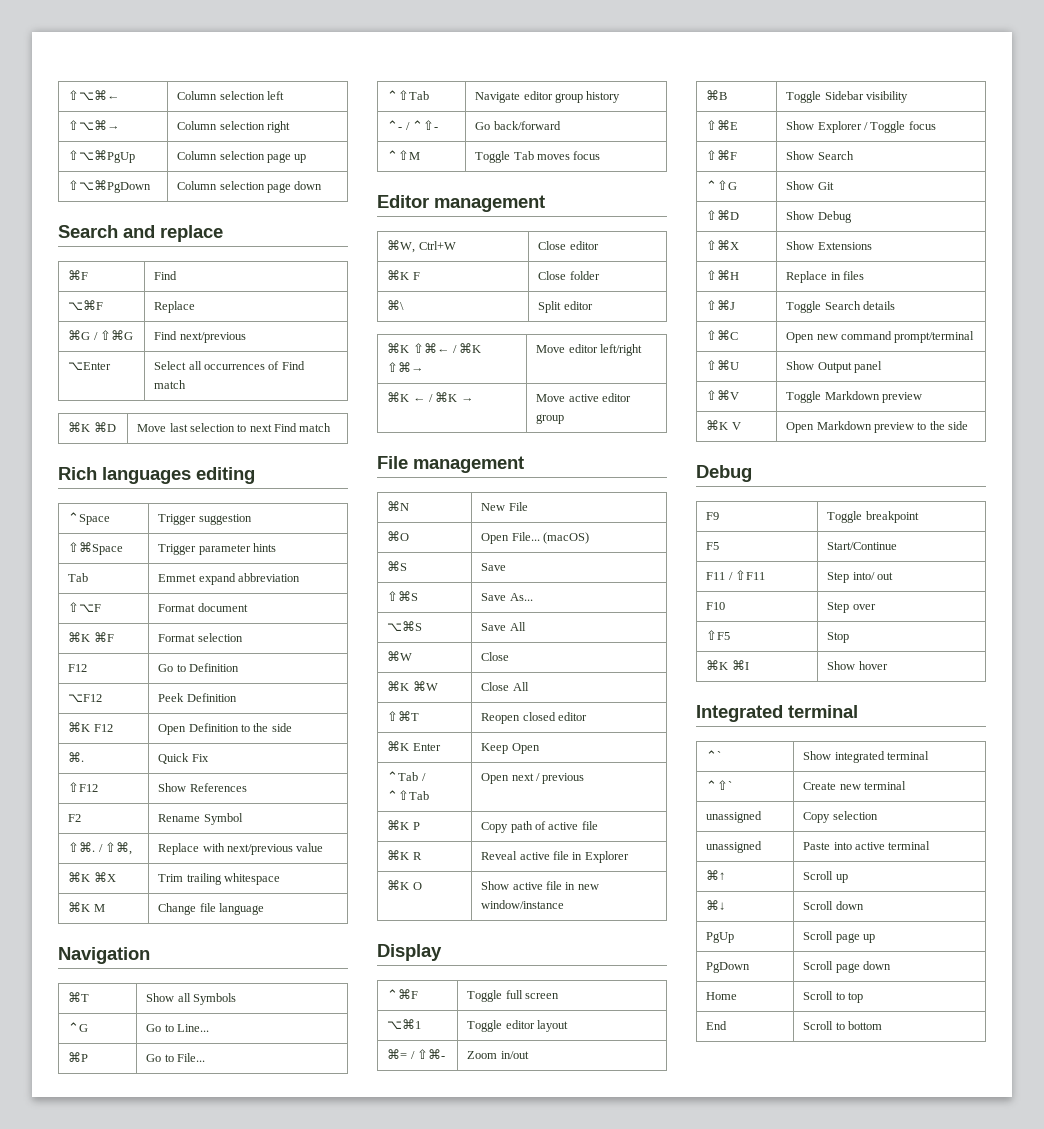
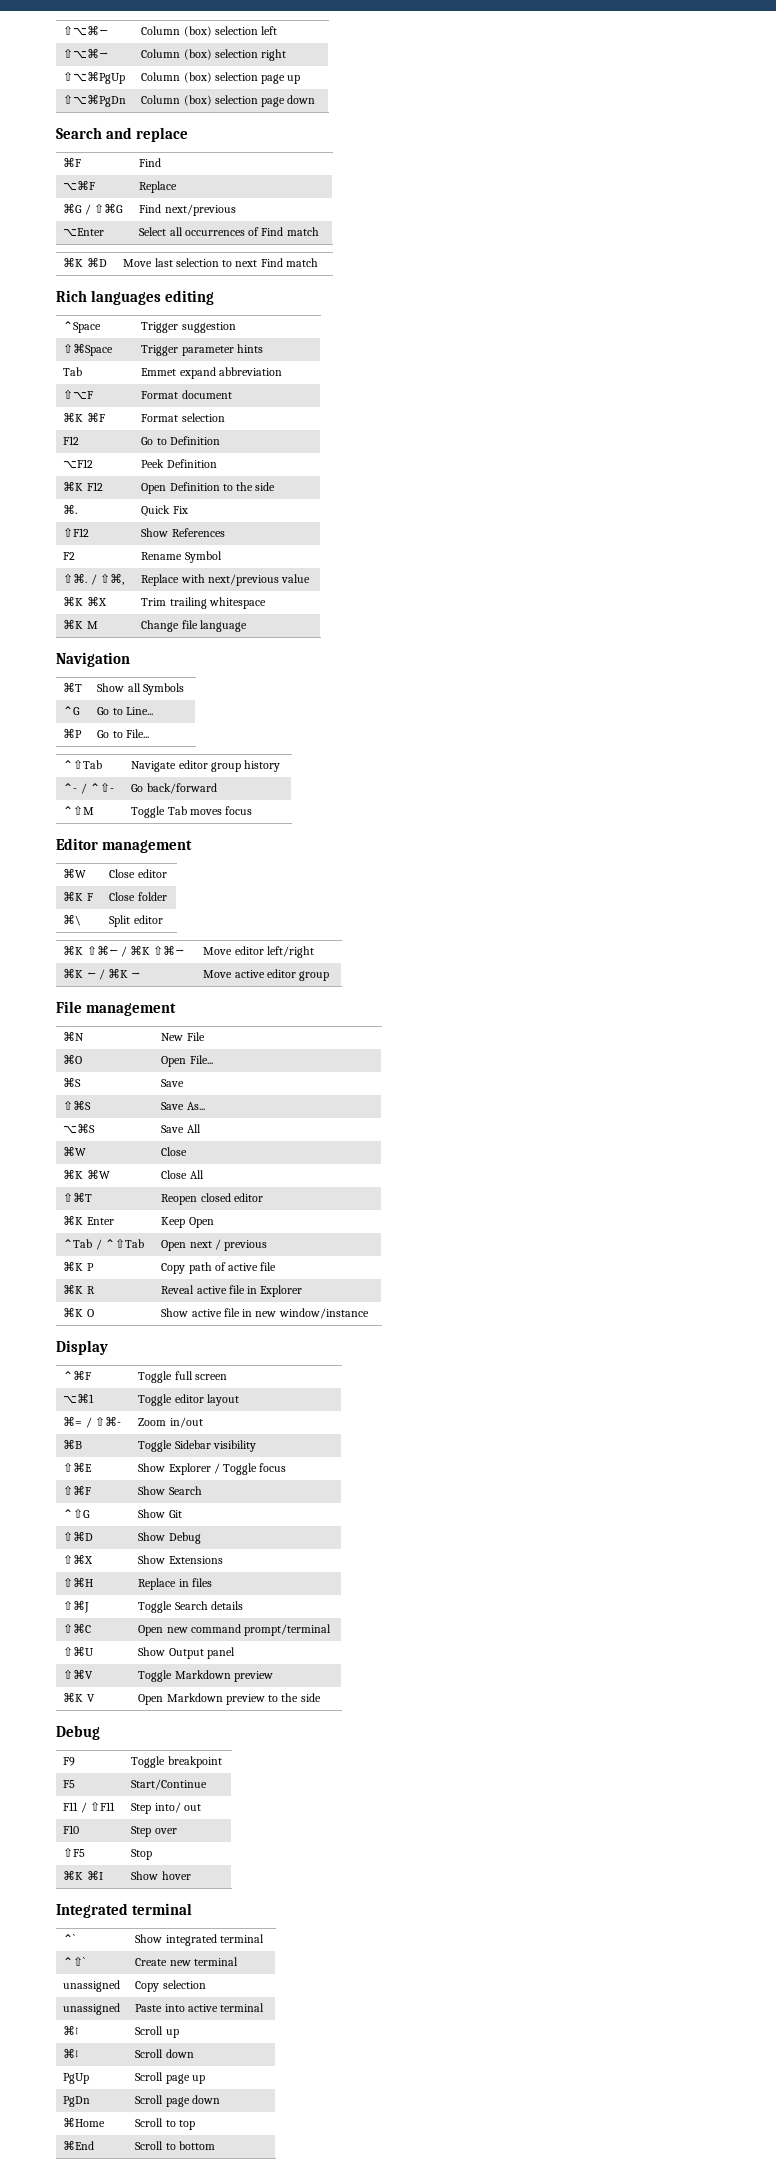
- ⇧⌥⌘← | Column selection left
+ ⇧⌥⌘← | Column (box) selection left
- ⇧⌥⌘→ | Column selection right
+ ⇧⌥⌘→ | Column (box) selection right
- ⇧⌥⌘PgUp | Column selection page up
+ ⇧⌥⌘PgUp | Column (box) selection page up
- ⇧⌥⌘PgDown | Column selection page down
+ ⇧⌥⌘PgDn | Column (box) selection page down
- ⌘W, Ctrl+W | Close editor
+ ⌘W | Close editor
- ⌘O | Open File... (macOS)
+ ⌘O | Open File...
- PgDown | Scroll page down
+ PgDn | Scroll page down
- Home | Scroll to top
+ ⌘Home | Scroll to top
- End | Scroll to bottom
+ ⌘End | Scroll to bottom

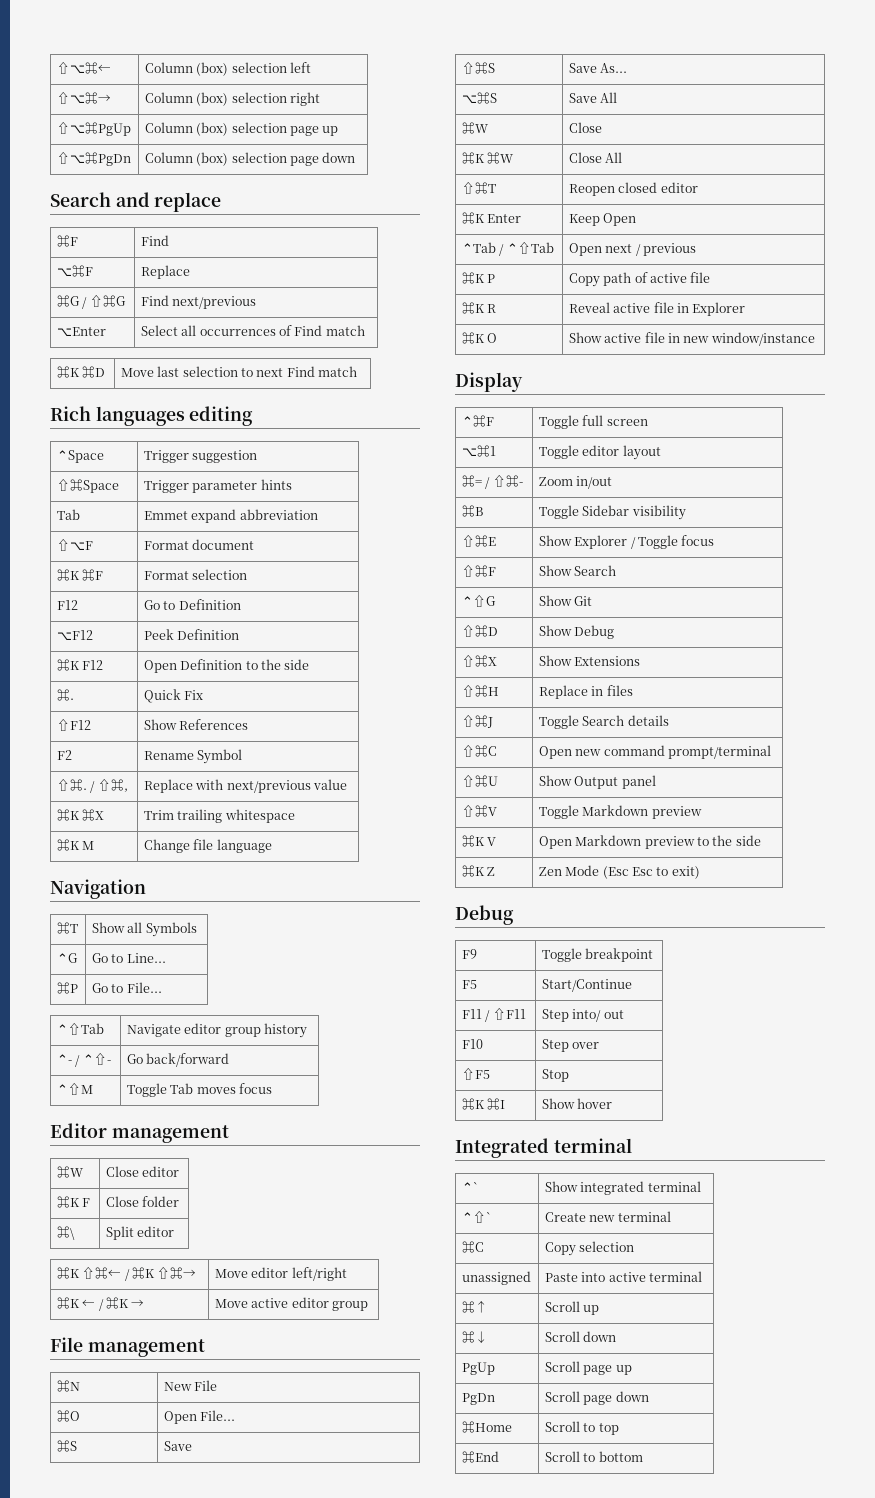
+ ⌘K Z | Zen Mode (Esc Esc to exit)
- unassigned | Copy selection
+ ⌘C | Copy selection

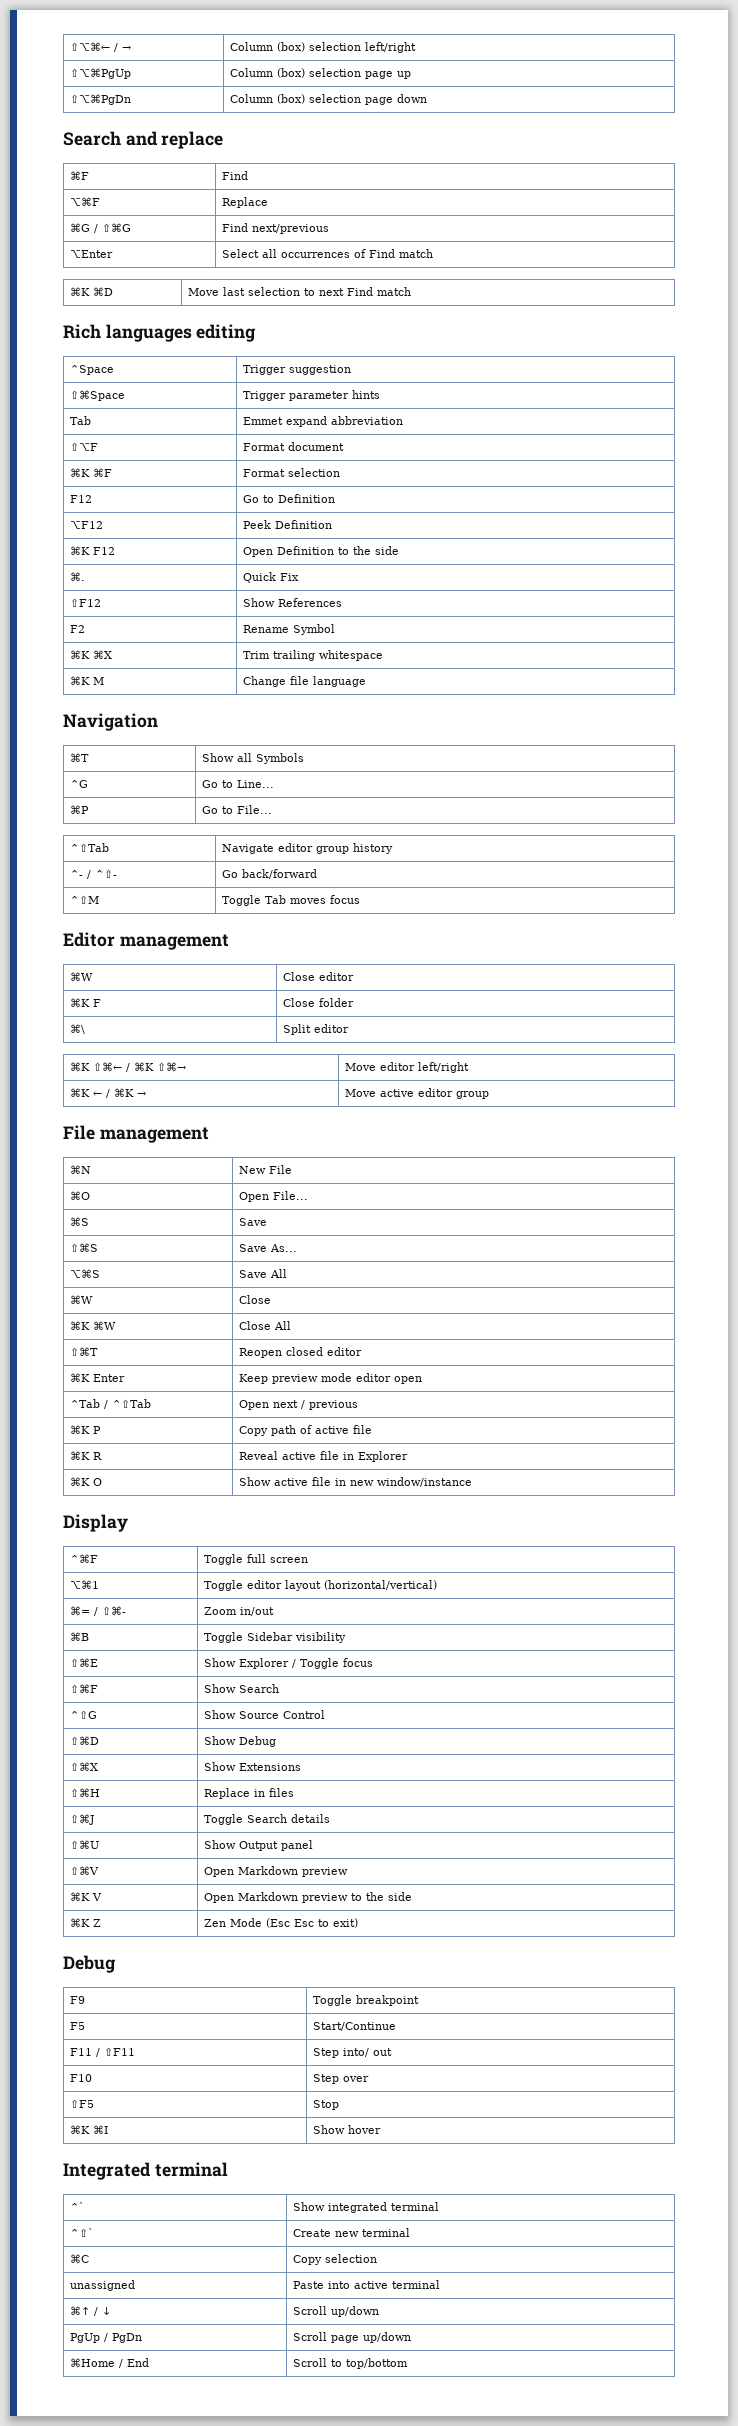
- ⇧⌥⌘← | Column (box) selection left
- ⇧⌥⌘→ | Column (box) selection right
+ ⇧⌥⌘← / → | Column (box) selection left/right
- ⇧⌘. / ⇧⌘, | Replace with next/previous value
- ⌘K Enter | Keep Open
+ ⌘K Enter | Keep preview mode editor open
- ⌥⌘1 | Toggle editor layout
+ ⌥⌘1 | Toggle editor layout (horizontal/vertical)
- ⌃⇧G | Show Git
+ ⌃⇧G | Show Source Control
- ⇧⌘C | Open new command prompt/terminal
- ⇧⌘V | Toggle Markdown preview
+ ⇧⌘V | Open Markdown preview
- ⌘↑ | Scroll up
- ⌘↓ | Scroll down
- PgUp | Scroll page up
- PgDn | Scroll page down
+ ⌘↑ / ↓ | Scroll up/down
+ PgUp / PgDn | Scroll page up/down
- ⌘Home | Scroll to top
- ⌘End | Scroll to bottom
+ ⌘Home / End | Scroll to top/bottom

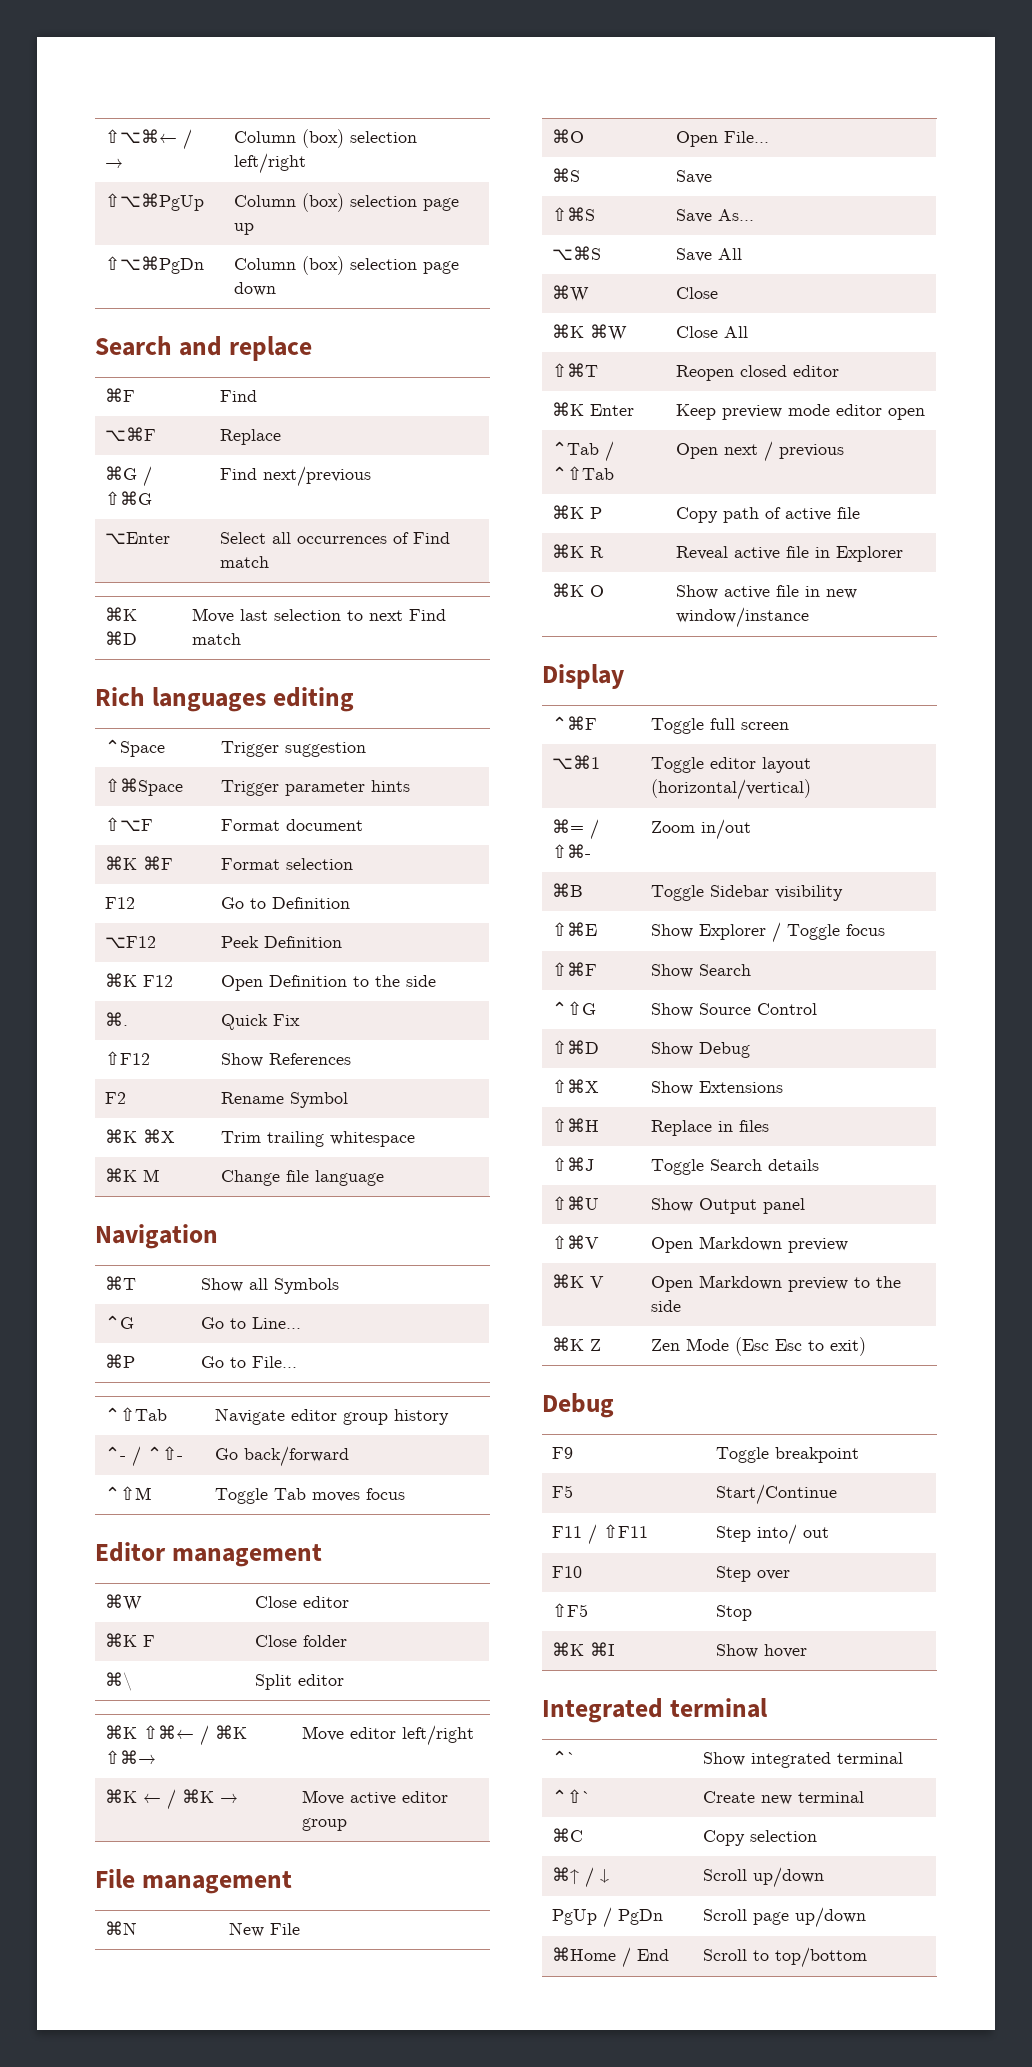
- Tab | Emmet expand abbreviation
- unassigned | Paste into active terminal

